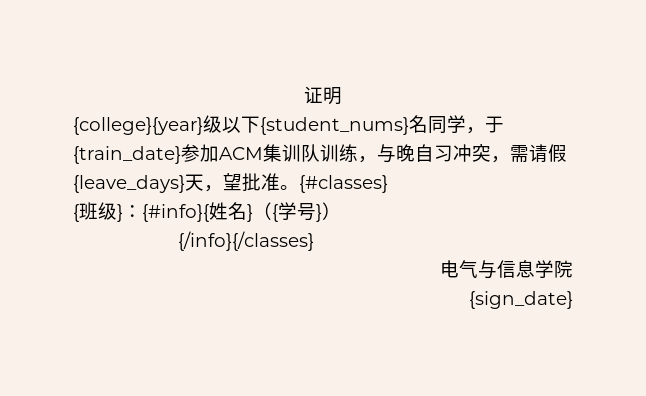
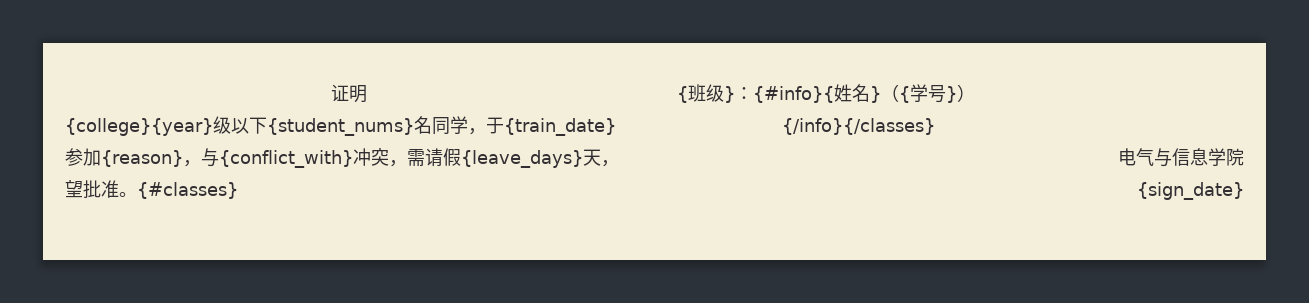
- {college}{year}级以下{student_nums}名同学，于{train_date}参加ACM集训队训练，与晚自习冲突，需请假{leave_days}天，望批准。
+ {college}{year}级以下{student_nums}名同学，于{train_date}参加{reason}，与{conflict_with}冲突，需请假{leave_days}天，望批准。

